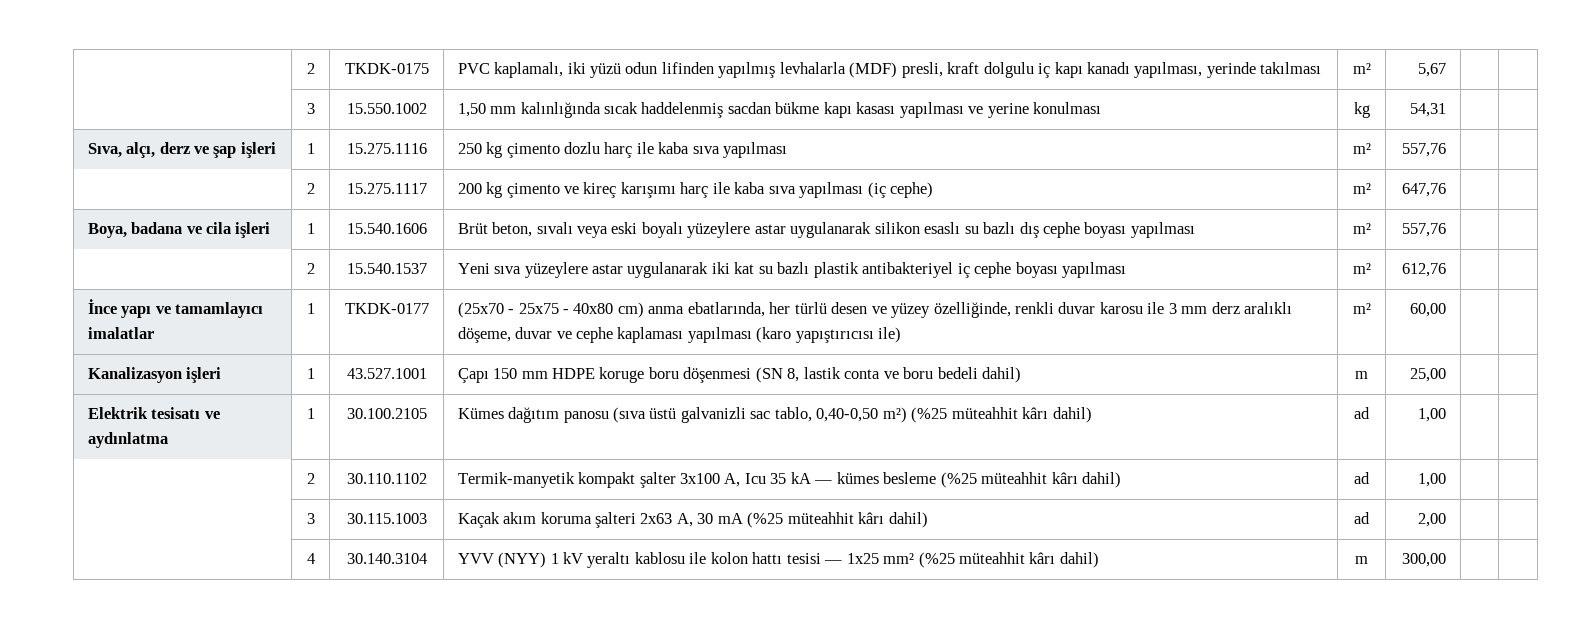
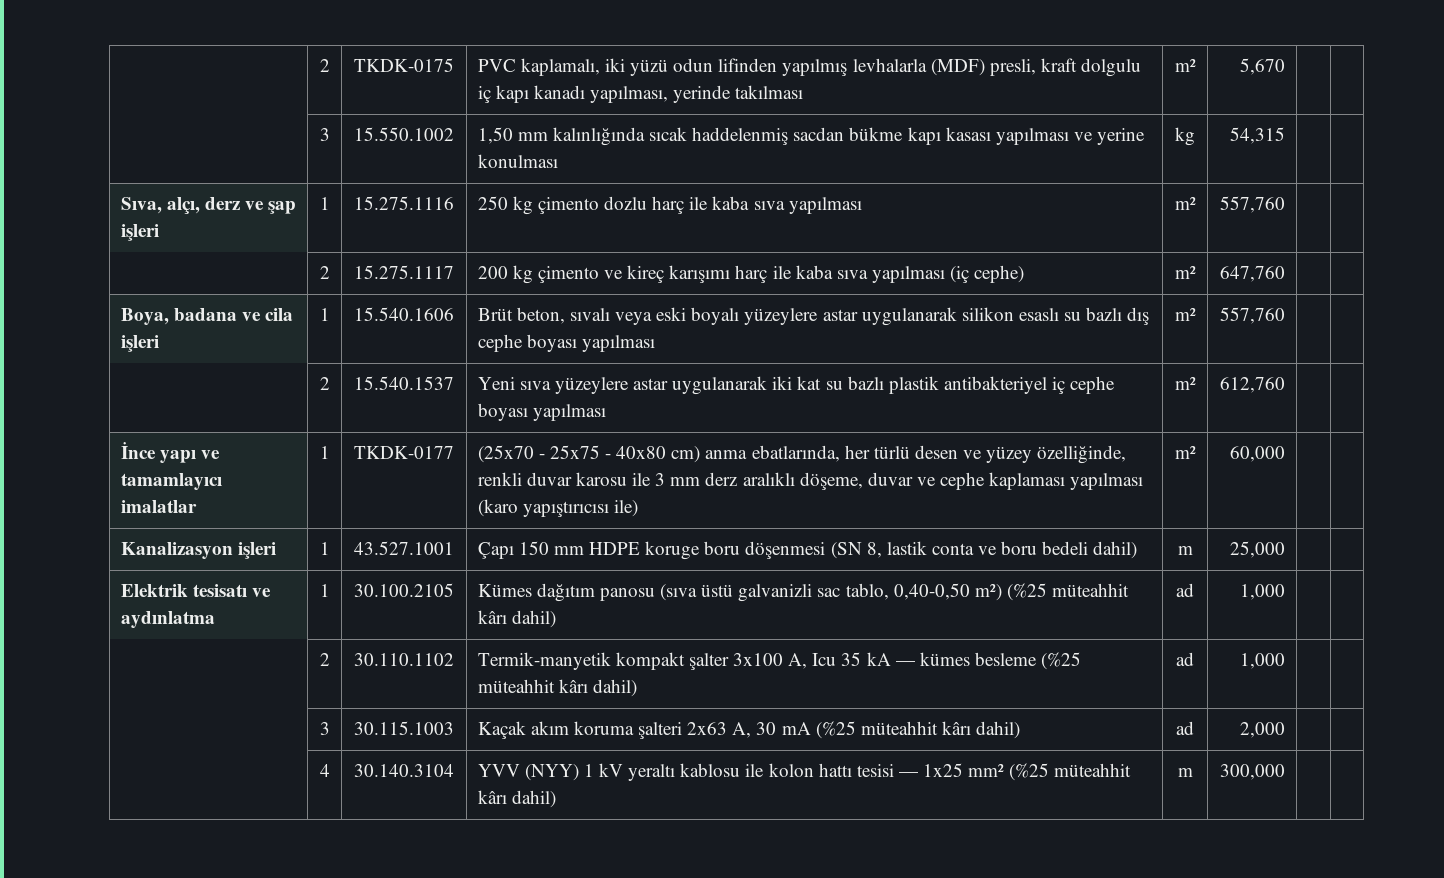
- | 2 | TKDK-0175 | PVC kaplamalı, iki yüzü odun lifinden yapılmış levhalarla (MDF) presli, kraft dolgulu iç kapı kanadı yapılması, yerinde takılması | m² | 5,67 | |
+ | 2 | TKDK-0175 | PVC kaplamalı, iki yüzü odun lifinden yapılmış levhalarla (MDF) presli, kraft dolgulu iç kapı kanadı yapılması, yerinde takılması | m² | 5,670 | |
- | 3 | 15.550.1002 | 1,50 mm kalınlığında sıcak haddelenmiş sacdan bükme kapı kasası yapılması ve yerine konulması | kg | 54,31 | |
+ | 3 | 15.550.1002 | 1,50 mm kalınlığında sıcak haddelenmiş sacdan bükme kapı kasası yapılması ve yerine konulması | kg | 54,315 | |
- Sıva, alçı, derz ve şap işleri | 1 | 15.275.1116 | 250 kg çimento dozlu harç ile kaba sıva yapılması | m² | 557,76 | |
+ Sıva, alçı, derz ve şap işleri | 1 | 15.275.1116 | 250 kg çimento dozlu harç ile kaba sıva yapılması | m² | 557,760 | |
- | 2 | 15.275.1117 | 200 kg çimento ve kireç karışımı harç ile kaba sıva yapılması (iç cephe) | m² | 647,76 | |
+ | 2 | 15.275.1117 | 200 kg çimento ve kireç karışımı harç ile kaba sıva yapılması (iç cephe) | m² | 647,760 | |
- Boya, badana ve cila işleri | 1 | 15.540.1606 | Brüt beton, sıvalı veya eski boyalı yüzeylere astar uygulanarak silikon esaslı su bazlı dış cephe boyası yapılması | m² | 557,76 | |
+ Boya, badana ve cila işleri | 1 | 15.540.1606 | Brüt beton, sıvalı veya eski boyalı yüzeylere astar uygulanarak silikon esaslı su bazlı dış cephe boyası yapılması | m² | 557,760 | |
- | 2 | 15.540.1537 | Yeni sıva yüzeylere astar uygulanarak iki kat su bazlı plastik antibakteriyel iç cephe boyası yapılması | m² | 612,76 | |
+ | 2 | 15.540.1537 | Yeni sıva yüzeylere astar uygulanarak iki kat su bazlı plastik antibakteriyel iç cephe boyası yapılması | m² | 612,760 | |
- İnce yapı ve tamamlayıcı imalatlar | 1 | TKDK-0177 | (25x70 - 25x75 - 40x80 cm) anma ebatlarında, her türlü desen ve yüzey özelliğinde, renkli duvar karosu ile 3 mm derz aralıklı döşeme, duvar ve cephe kaplaması yapılması (karo yapıştırıcısı ile) | m² | 60,00 | |
+ İnce yapı ve tamamlayıcı imalatlar | 1 | TKDK-0177 | (25x70 - 25x75 - 40x80 cm) anma ebatlarında, her türlü desen ve yüzey özelliğinde, renkli duvar karosu ile 3 mm derz aralıklı döşeme, duvar ve cephe kaplaması yapılması (karo yapıştırıcısı ile) | m² | 60,000 | |
- Kanalizasyon işleri | 1 | 43.527.1001 | Çapı 150 mm HDPE koruge boru döşenmesi (SN 8, lastik conta ve boru bedeli dahil) | m | 25,00 | |
+ Kanalizasyon işleri | 1 | 43.527.1001 | Çapı 150 mm HDPE koruge boru döşenmesi (SN 8, lastik conta ve boru bedeli dahil) | m | 25,000 | |
- Elektrik tesisatı ve aydınlatma | 1 | 30.100.2105 | Kümes dağıtım panosu (sıva üstü galvanizli sac tablo, 0,40-0,50 m²) (%25 müteahhit kârı dahil) | ad | 1,00 | |
+ Elektrik tesisatı ve aydınlatma | 1 | 30.100.2105 | Kümes dağıtım panosu (sıva üstü galvanizli sac tablo, 0,40-0,50 m²) (%25 müteahhit kârı dahil) | ad | 1,000 | |
- | 2 | 30.110.1102 | Termik-manyetik kompakt şalter 3x100 A, Icu 35 kA — kümes besleme (%25 müteahhit kârı dahil) | ad | 1,00 | |
+ | 2 | 30.110.1102 | Termik-manyetik kompakt şalter 3x100 A, Icu 35 kA — kümes besleme (%25 müteahhit kârı dahil) | ad | 1,000 | |
- | 3 | 30.115.1003 | Kaçak akım koruma şalteri 2x63 A, 30 mA (%25 müteahhit kârı dahil) | ad | 2,00 | |
+ | 3 | 30.115.1003 | Kaçak akım koruma şalteri 2x63 A, 30 mA (%25 müteahhit kârı dahil) | ad | 2,000 | |
- | 4 | 30.140.3104 | YVV (NYY) 1 kV yeraltı kablosu ile kolon hattı tesisi — 1x25 mm² (%25 müteahhit kârı dahil) | m | 300,00 | |
+ | 4 | 30.140.3104 | YVV (NYY) 1 kV yeraltı kablosu ile kolon hattı tesisi — 1x25 mm² (%25 müteahhit kârı dahil) | m | 300,000 | |

